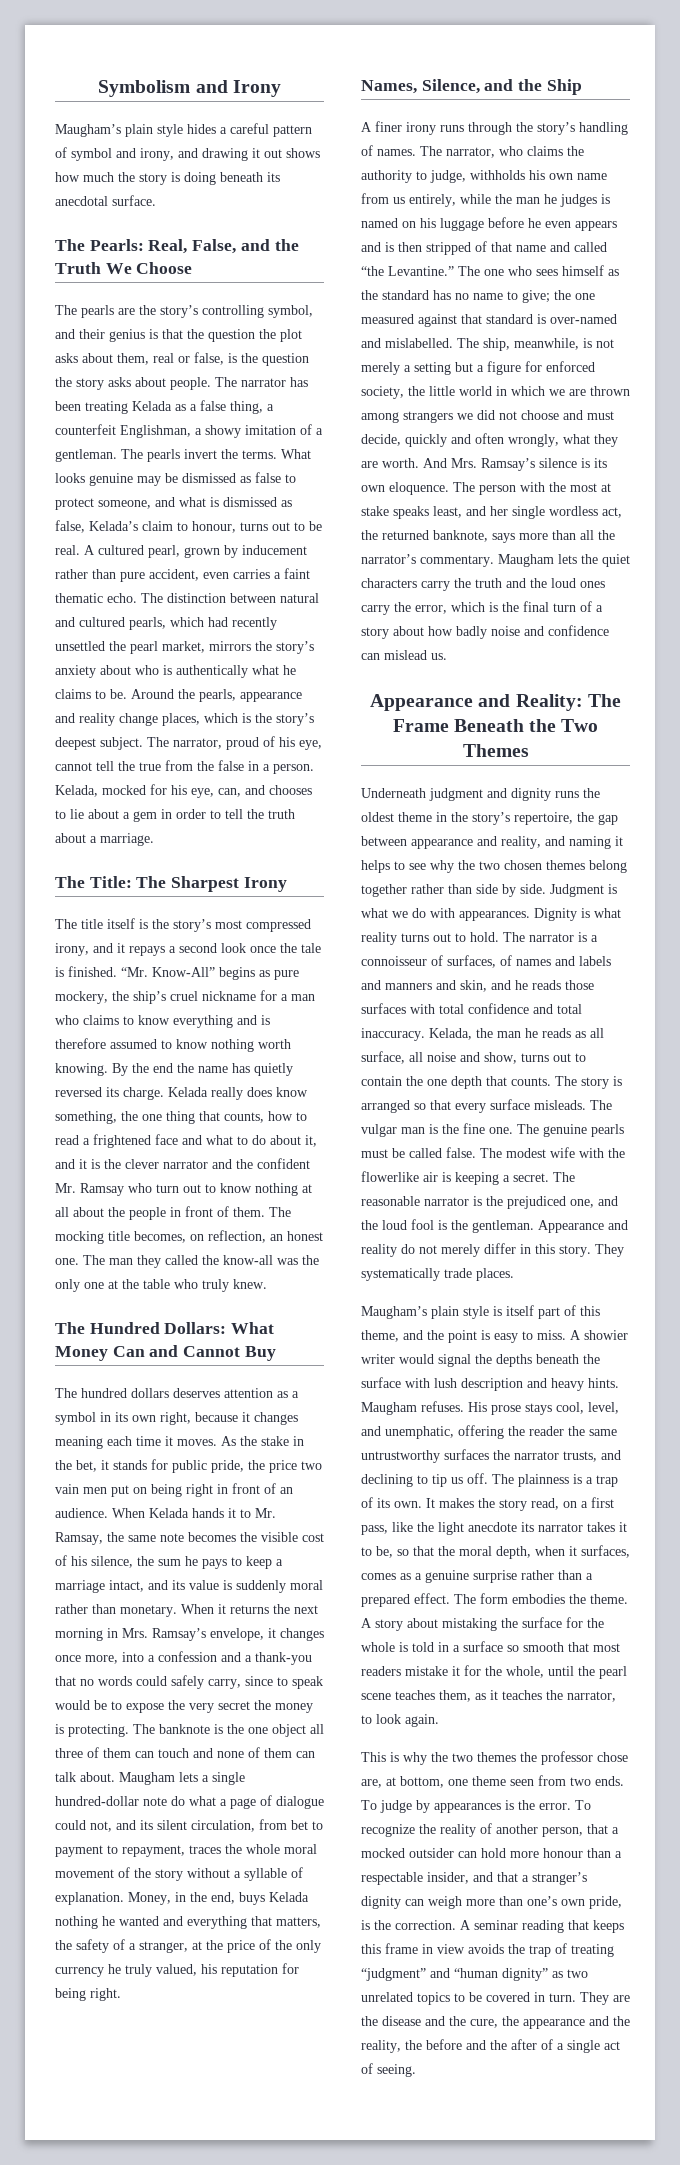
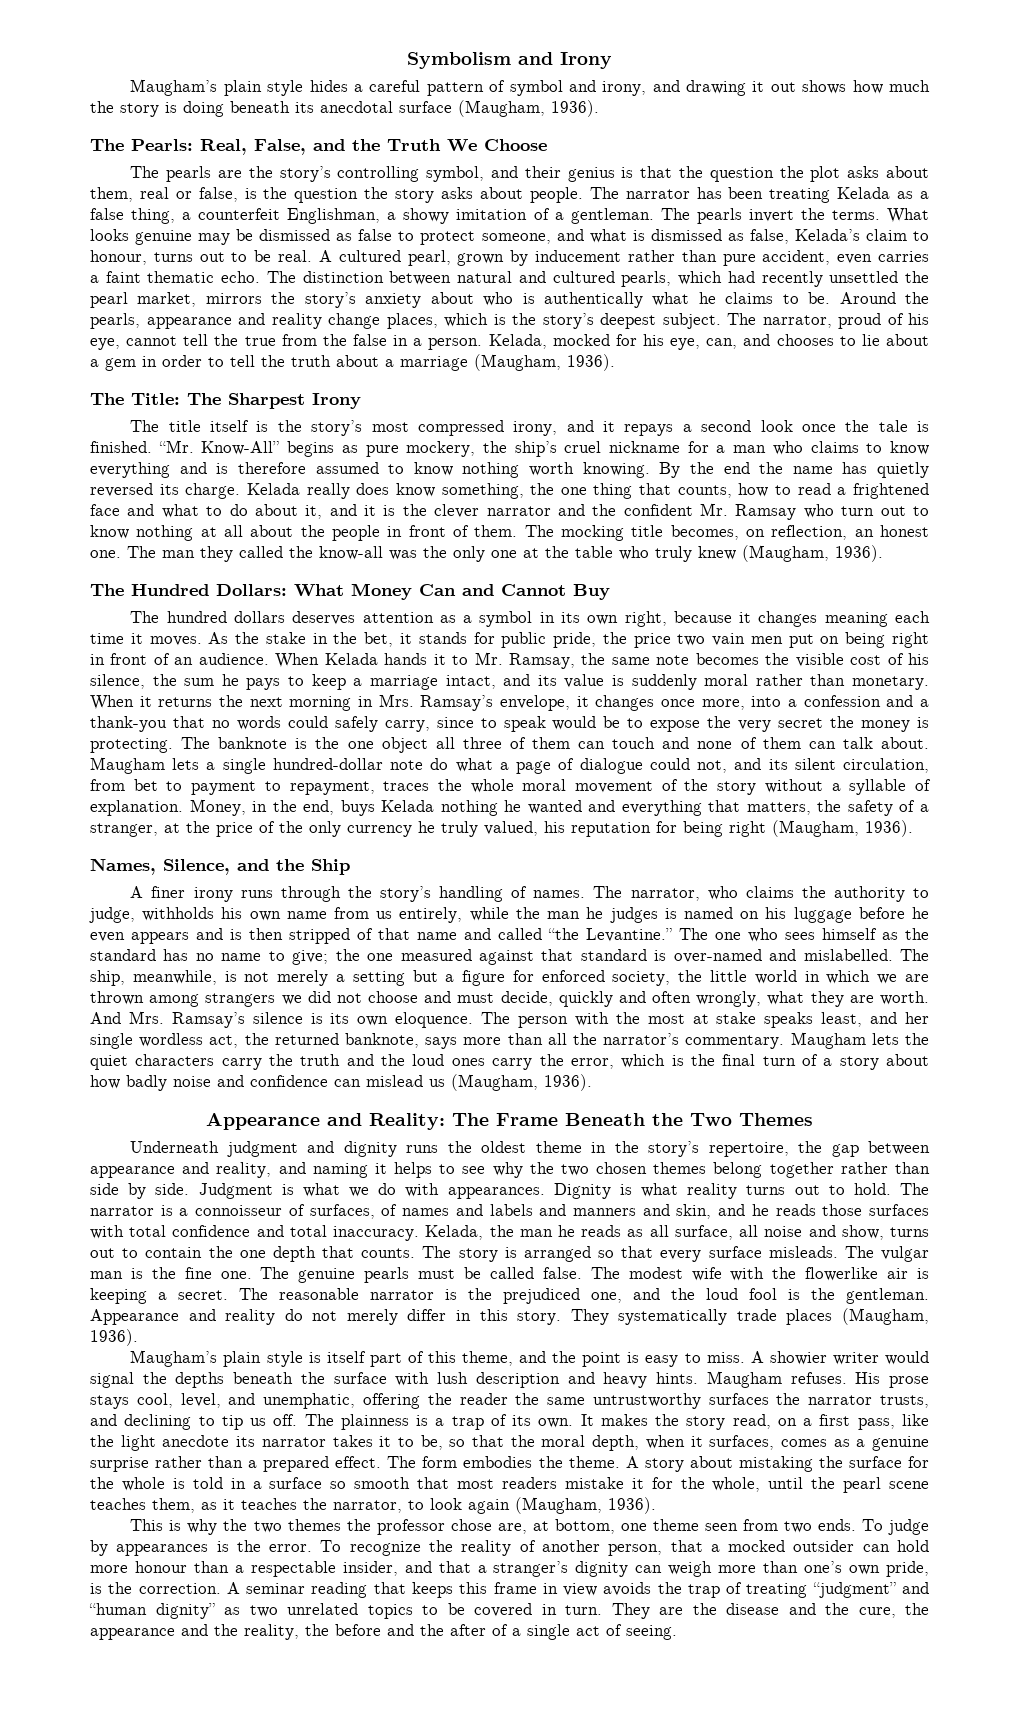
- Maugham’s plain style hides a careful pattern of symbol and irony, and drawing it out shows how much the story is doing beneath its anecdotal surface.
+ Maugham’s plain style hides a careful pattern of symbol and irony, and drawing it out shows how much the story is doing beneath its anecdotal surface (Maugham, 1936).
- Kelada, mocked for his eye, can, and chooses to lie about a gem in order to tell the truth about a marriage.
+ Kelada, mocked for his eye, can, and chooses to lie about a gem in order to tell the truth about a marriage (Maugham, 1936).
- The man they called the know-all was the only one at the table who truly knew.
+ The man they called the know-all was the only one at the table who truly knew (Maugham, 1936).
- Money, in the end, buys Kelada nothing he wanted and everything that matters, the safety of a stranger, at the price of the only currency he truly valued, his reputation for being right.
+ Money, in the end, buys Kelada nothing he wanted and everything that matters, the safety of a stranger, at the price of the only currency he truly valued, his reputation for being right (Maugham, 1936).
- Maugham lets the quiet characters carry the truth and the loud ones carry the error, which is the final turn of a story about how badly noise and confidence can mislead us.
+ Maugham lets the quiet characters carry the truth and the loud ones carry the error, which is the final turn of a story about how badly noise and confidence can mislead us (Maugham, 1936).
- They systematically trade places.
+ They systematically trade places (Maugham, 1936).
- A story about mistaking the surface for the whole is told in a surface so smooth that most readers mistake it for the whole, until the pearl scene teaches them, as it teaches the narrator, to look again.
+ A story about mistaking the surface for the whole is told in a surface so smooth that most readers mistake it for the whole, until the pearl scene teaches them, as it teaches the narrator, to look again (Maugham, 1936).

